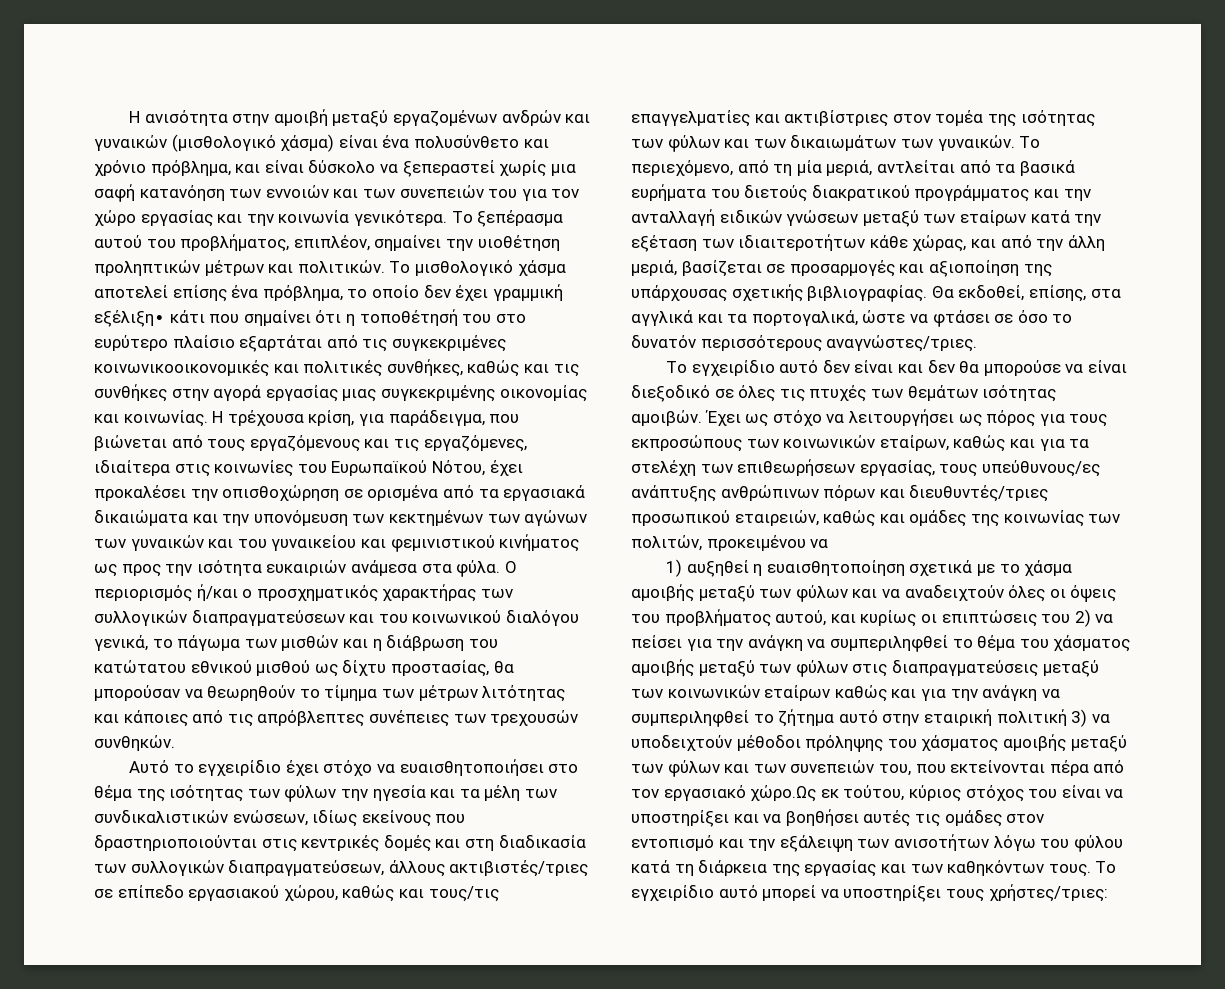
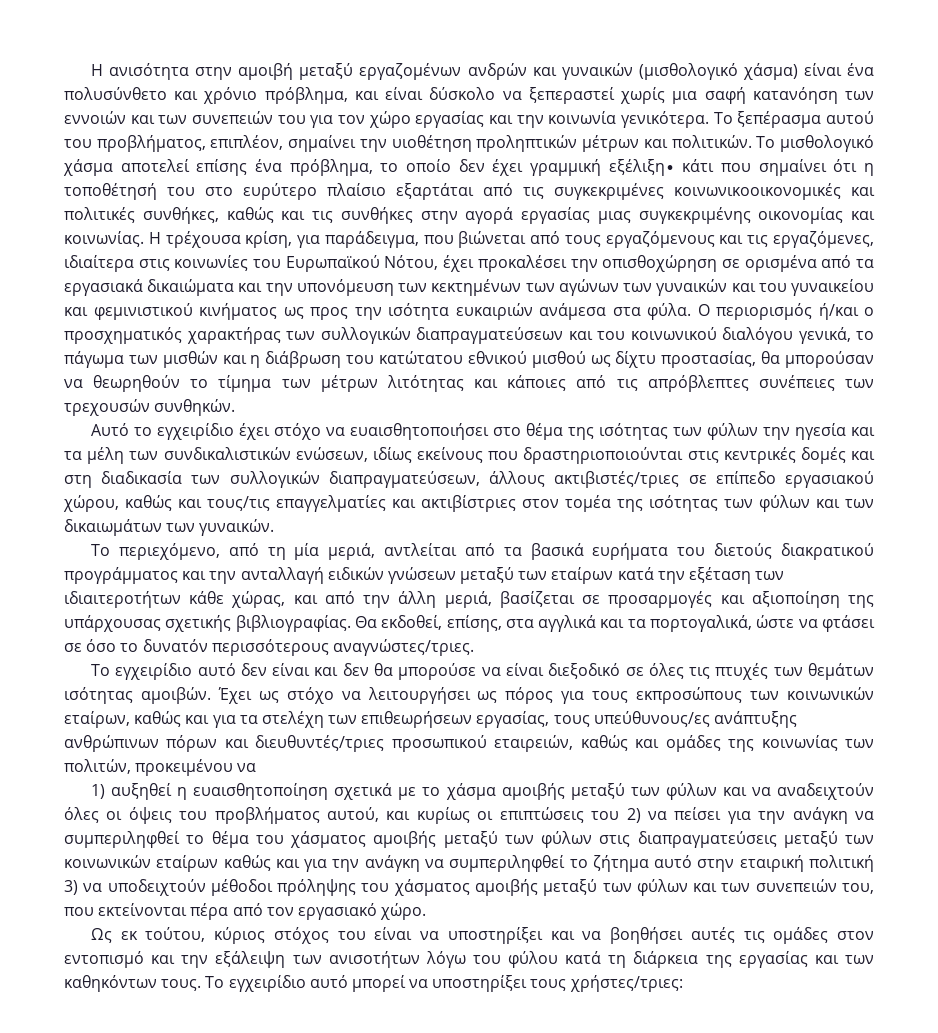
- Αυτό το εγχειρίδιο έχει στόχο να ευαισθητοποιήσει στο θέμα της ισότητας των φύλων την ηγεσία και τα μέλη των συνδικαλιστικών ενώσεων, ιδίως εκείνους που δραστηριοποιούνται στις κεντρικές δομές και στη διαδικασία των συλλογικών διαπραγματεύσεων, άλλους ακτιβιστές/τριες σε επίπεδο εργασιακού χώρου, καθώς και τους/τις επαγγελματίες και ακτιβίστριες στον τομέα της ισότητας των φύλων και των δικαιωμάτων των γυναικών. Το περιεχόμενο, από τη μία μεριά, αντλείται από τα βασικά ευρήματα του διετούς διακρατικού προγράμματος και την ανταλλαγή ειδικών γνώσεων μεταξύ των εταίρων κατά την εξέταση των ιδιαιτεροτήτων κάθε χώρας, και από την άλλη μεριά, βασίζεται σε προσαρμογές και αξιοποίηση της υπάρχουσας σχετικής βιβλιογραφίας.
+ Αυτό το εγχειρίδιο έχει στόχο να ευαισθητοποιήσει στο θέμα της ισότητας των φύλων την ηγεσία και τα μέλη των συνδικαλιστικών ενώσεων, ιδίως εκείνους που δραστηριοποιούνται στις κεντρικές δομές και στη διαδικασία των συλλογικών διαπραγματεύσεων, άλλους ακτιβιστές/τριες σε επίπεδο εργασιακού χώρου, καθώς και τους/τις επαγγελματίες και ακτιβίστριες στον τομέα της ισότητας των φύλων και των δικαιωμάτων των γυναικών.
+ Το περιεχόμενο, από τη μία μεριά, αντλείται από τα βασικά ευρήματα του διετούς διακρατικού προγράμματος και την ανταλλαγή ειδικών γνώσεων μεταξύ των εταίρων κατά την εξέταση των ιδιαιτεροτήτων κάθε χώρας, και από την άλλη μεριά, βασίζεται σε προσαρμογές και αξιοποίηση της υπάρχουσας σχετικής βιβλιογραφίας.
- 1) αυξηθεί η ευαισθητοποίηση σχετικά με το χάσμα αμοιβής μεταξύ των φύλων και να αναδειχτούν όλες οι όψεις του προβλήματος αυτού, και κυρίως οι επιπτώσεις του 2) να πείσει για την ανάγκη να συμπεριληφθεί το θέμα του χάσματος αμοιβής μεταξύ των φύλων στις διαπραγματεύσεις μεταξύ των κοινωνικών εταίρων καθώς και για την ανάγκη να συμπεριληφθεί το ζήτημα αυτό στην εταιρική πολιτική 3) να υποδειχτούν μέθοδοι πρόληψης του χάσματος αμοιβής μεταξύ των φύλων και των συνεπειών του, που εκτείνονται πέρα από τον εργασιακό χώρο.Ως εκ τούτου, κύριος στόχος του είναι να υποστηρίξει και να βοηθήσει αυτές τις ομάδες στον εντοπισμό και την εξάλειψη των ανισοτήτων λόγω του φύλου κατά τη διάρκεια της εργασίας και των καθηκόντων τους.
+ 1) αυξηθεί η ευαισθητοποίηση σχετικά με το χάσμα αμοιβής μεταξύ των φύλων και να αναδειχτούν όλες οι όψεις του προβλήματος αυτού, και κυρίως οι επιπτώσεις του 2) να πείσει για την ανάγκη να συμπεριληφθεί το θέμα του χάσματος αμοιβής μεταξύ των φύλων στις διαπραγματεύσεις μεταξύ των κοινωνικών εταίρων καθώς και για την ανάγκη να συμπεριληφθεί το ζήτημα αυτό στην εταιρική πολιτική 3) να υποδειχτούν μέθοδοι πρόληψης του χάσματος αμοιβής μεταξύ των φύλων και των συνεπειών του, που εκτείνονται πέρα από τον εργασιακό χώρο.
+ Ως εκ τούτου, κύριος στόχος του είναι να υποστηρίξει και να βοηθήσει αυτές τις ομάδες στον εντοπισμό και την εξάλειψη των ανισοτήτων λόγω του φύλου κατά τη διάρκεια της εργασίας και των καθηκόντων τους.

